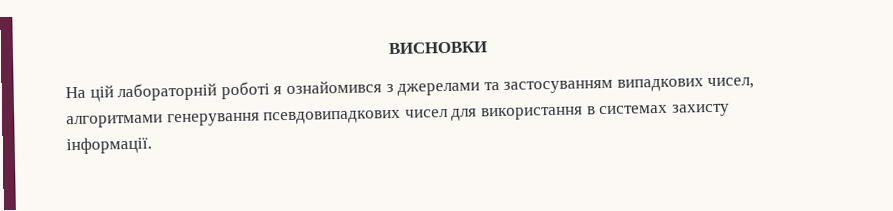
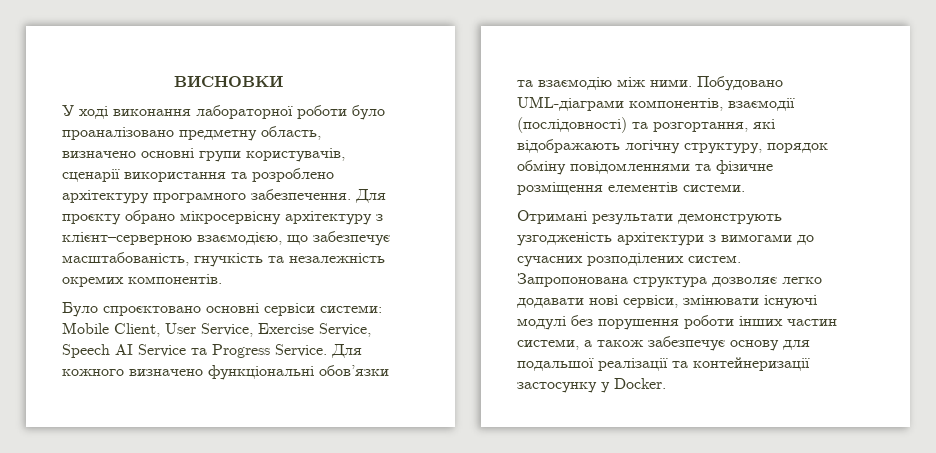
- На цій лабораторній роботі я ознайомився з джерелами та застосуванням випадкових чисел, алгоритмами генерування псевдовипадкових чисел для використання в системах захисту інформації.
+ У ході виконання лабораторної роботи було проаналізовано предметну область, визначено основні групи користувачів, сценарії використання та розроблено архітектуру програмного забезпечення. Для проєкту обрано мікросервісну архітектуру з клієнт–серверною взаємодією, що забезпечує масштабованість, гнучкість та незалежність окремих компонентів.
+ Було спроєктовано основні сервіси системи: Mobile Client, User Service, Exercise Service, Speech AI Service та Progress Service. Для кожного визначено функціональні обов’язки та взаємодію між ними. Побудовано UML-діаграми компонентів, взаємодії (послідовності) та розгортання, які відображають логічну структуру, порядок обміну повідомленнями та фізичне розміщення елементів системи.
+ Отримані результати демонструють узгодженість архітектури з вимогами до сучасних розподілених систем. Запропонована структура дозволяє легко додавати нові сервіси, змінювати існуючі модулі без порушення роботи інших частин системи, а також забезпечує основу для подальшої реалізації та контейнеризації застосунку у Docker.

